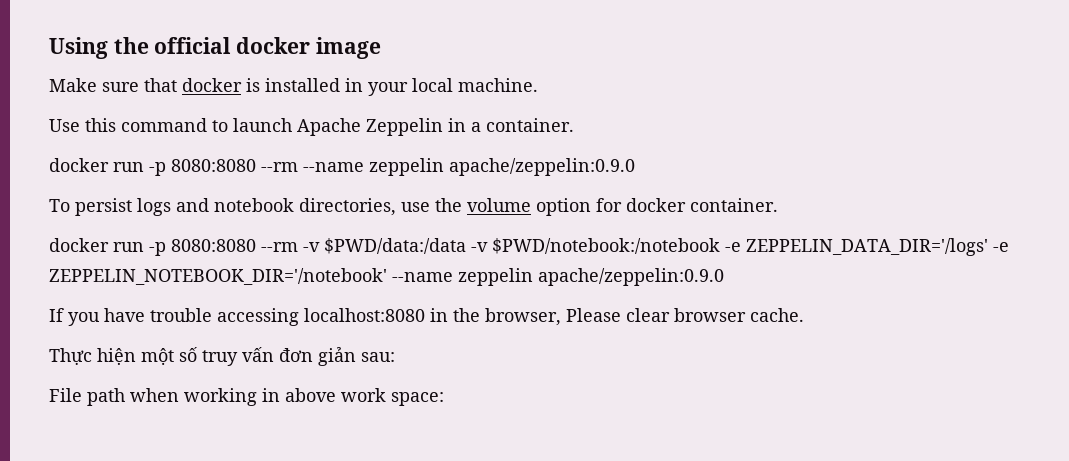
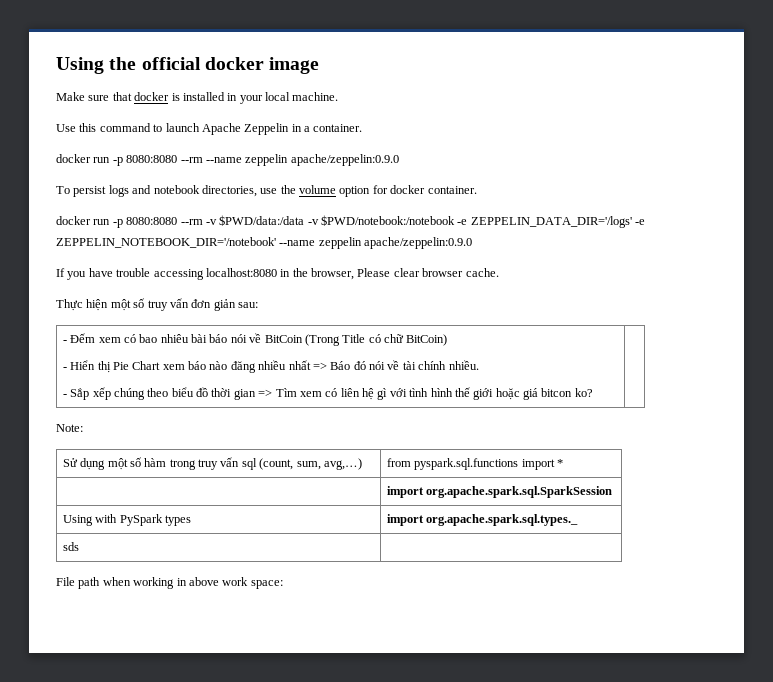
+ - Đếm xem có bao nhiêu bài báo nói về BitCoin (Trong Title có chữ BitCoin)
+ - Hiển thị Pie Chart xem báo nào đăng nhiều nhất => Báo đó nói về tài chính nhiều.
+ - Sắp xếp chúng theo biểu đồ thời gian => Tìm xem có liên hệ gì với tình hình thế giới hoặc giá bitcon ko? |
+ Note:
+ Sử dụng một số hàm trong truy vấn sql (count, sum, avg,…) | from pyspark.sql.functions import *
+ | import org.apache.spark.sql.SparkSession
+ Using with PySpark types | import org.apache.spark.sql.types._
+ sds |

